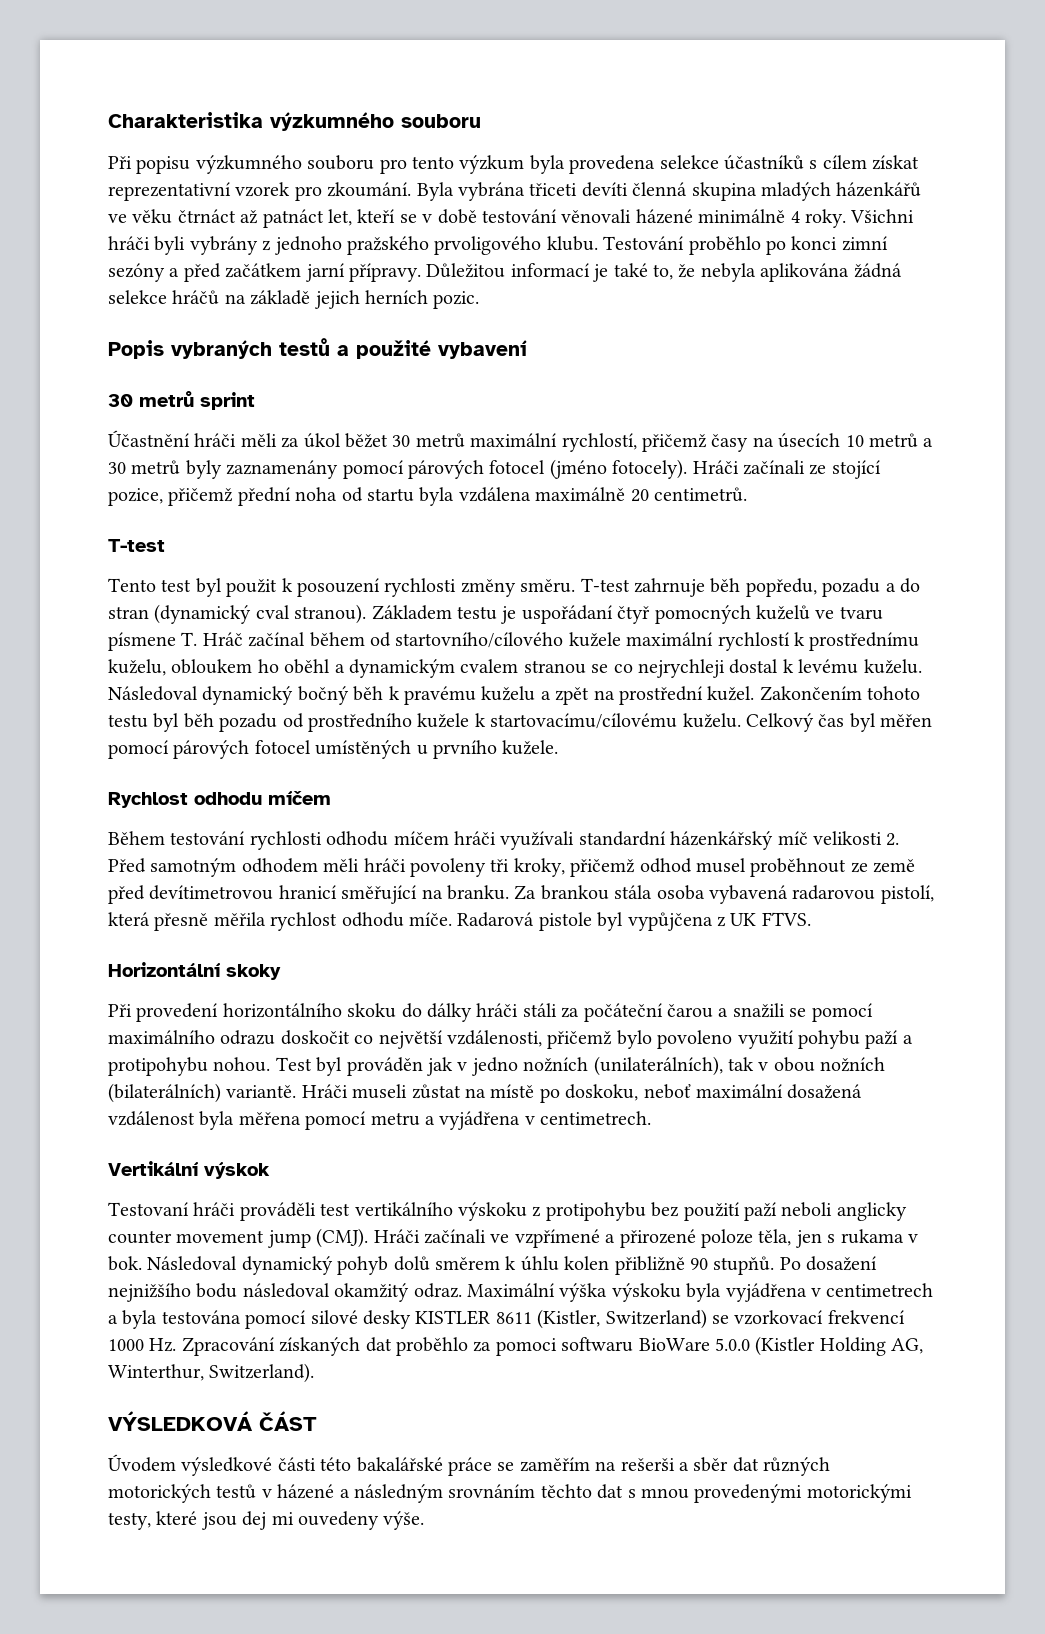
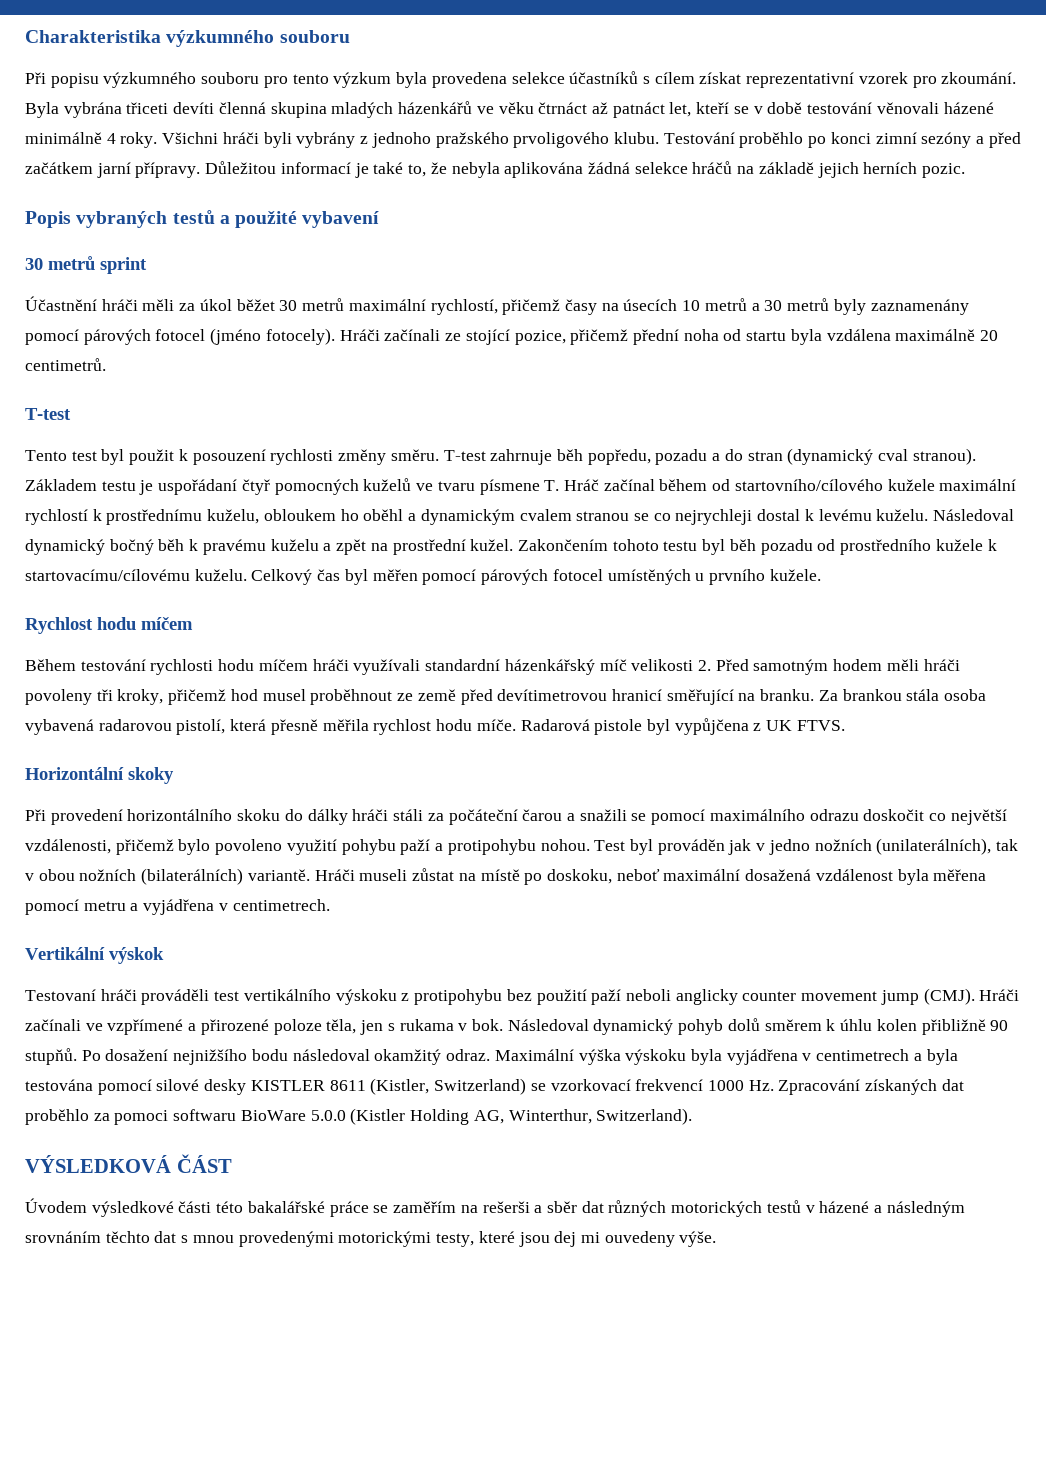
- Rychlost odhodu míčem
+ Rychlost hodu míčem
- Během testování rychlosti odhodu míčem hráči využívali standardní házenkářský míč velikosti 2. Před samotným odhodem měli hráči povoleny tři kroky, přičemž odhod musel proběhnout ze země před devítimetrovou hranicí směřující na branku.
+ Během testování rychlosti hodu míčem hráči využívali standardní házenkářský míč velikosti 2. Před samotným hodem měli hráči povoleny tři kroky, přičemž hod musel proběhnout ze země před devítimetrovou hranicí směřující na branku.
- Za brankou stála osoba vybavená radarovou pistolí, která přesně měřila rychlost odhodu míče.
+ Za brankou stála osoba vybavená radarovou pistolí, která přesně měřila rychlost hodu míče.

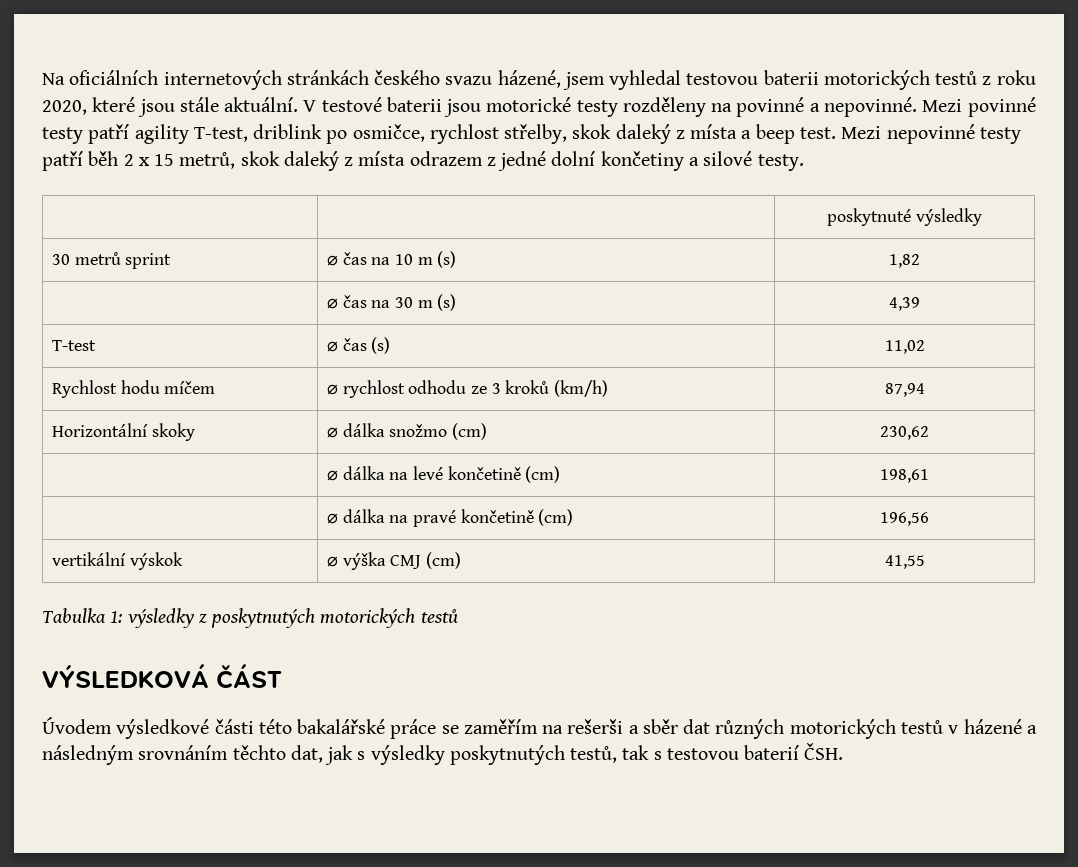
- Charakteristika výzkumného souboru
- Při popisu výzkumného souboru pro tento výzkum byla provedena selekce účastníků s cílem získat reprezentativní vzorek pro zkoumání. Byla vybrána třiceti devíti členná skupina mladých házenkářů ve věku čtrnáct až patnáct let, kteří se v době testování věnovali házené minimálně 4 roky. Všichni hráči byli vybrány z jednoho pražského prvoligového klubu. Testování proběhlo po konci zimní sezóny a před začátkem jarní přípravy. Důležitou informací je také to, že nebyla aplikována žádná selekce hráčů na základě jejich herních pozic.
- Popis vybraných testů a použité vybavení
- 30 metrů sprint
- Účastnění hráči měli za úkol běžet 30 metrů maximální rychlostí, přičemž časy na úsecích 10 metrů a 30 metrů byly zaznamenány pomocí párových fotocel (jméno fotocely). Hráči začínali ze stojící pozice, přičemž přední noha od startu byla vzdálena maximálně 20 centimetrů.
- T-test
- Tento test byl použit k posouzení rychlosti změny směru. T-test zahrnuje běh popředu, pozadu a do stran (dynamický cval stranou). Základem testu je uspořádaní čtyř pomocných kuželů ve tvaru písmene T. Hráč začínal během od startovního/cílového kužele maximální rychlostí k prostřednímu kuželu, obloukem ho oběhl a dynamickým cvalem stranou se co nejrychleji dostal k levému kuželu. Následoval dynamický bočný běh k pravému kuželu a zpět na prostřední kužel. Zakončením tohoto testu byl běh pozadu od prostředního kužele k startovacímu/cílovému kuželu. Celkový čas byl měřen pomocí párových fotocel umístěných u prvního kužele.
- Rychlost hodu míčem
- Během testování rychlosti hodu míčem hráči využívali standardní házenkářský míč velikosti 2. Před samotným hodem měli hráči povoleny tři kroky, přičemž hod musel proběhnout ze země před devítimetrovou hranicí směřující na branku. Za brankou stála osoba vybavená radarovou pistolí, která přesně měřila rychlost hodu míče. Radarová pistole byl vypůjčena z UK FTVS.
- Horizontální skoky
- Při provedení horizontálního skoku do dálky hráči stáli za počáteční čarou a snažili se pomocí maximálního odrazu doskočit co největší vzdálenosti, přičemž bylo povoleno využití pohybu paží a protipohybu nohou. Test byl prováděn jak v jedno nožních (unilaterálních), tak v obou nožních (bilaterálních) variantě. Hráči museli zůstat na místě po doskoku, neboť maximální dosažená vzdálenost byla měřena pomocí metru a vyjádřena v centimetrech.
- Vertikální výskok
- Testovaní hráči prováděli test vertikálního výskoku z protipohybu bez použití paží neboli anglicky counter movement jump (CMJ). Hráči začínali ve vzpřímené a přirozené poloze těla, jen s rukama v bok. Následoval dynamický pohyb dolů směrem k úhlu kolen přibližně 90 stupňů. Po dosažení nejnižšího bodu následoval okamžitý odraz. Maximální výška výskoku byla vyjádřena v centimetrech a byla testována pomocí silové desky KISTLER 8611 (Kistler, Switzerland) se vzorkovací frekvencí 1000 Hz. Zpracování získaných dat proběhlo za pomoci softwaru BioWare 5.0.0 (Kistler Holding AG, Winterthur, Switzerland).
+ Na oficiálních internetových stránkách českého svazu házené, jsem vyhledal testovou baterii motorických testů z roku 2020, které jsou stále aktuální. V testové baterii jsou motorické testy rozděleny na povinné a nepovinné. Mezi povinné testy patří agility T-test, driblink po osmičce, rychlost střelby, skok daleký z místa a beep test. Mezi nepovinné testy patří běh 2 x 15 metrů, skok daleký z místa odrazem z jedné dolní končetiny a silové testy.
+ | | poskytnuté výsledky
+ 30 metrů sprint | ⌀ čas na 10 m (s) | 1,82
+ | ⌀ čas na 30 m (s) | 4,39
+ T-test | ⌀ čas (s) | 11,02
+ Rychlost hodu míčem | ⌀ rychlost odhodu ze 3 kroků (km/h) | 87,94
+ Horizontální skoky | ⌀ dálka snožmo (cm) | 230,62
+ | ⌀ dálka na levé končetině (cm) | 198,61
+ | ⌀ dálka na pravé končetině (cm) | 196,56
+ vertikální výskok | ⌀ výška CMJ (cm) | 41,55
+ Tabulka 1: výsledky z poskytnutých motorických testů
- Úvodem výsledkové části této bakalářské práce se zaměřím na rešerši a sběr dat různých motorických testů v házené a následným srovnáním těchto dat s mnou provedenými motorickými testy, které jsou dej mi ouvedeny výše.
+ Úvodem výsledkové části této bakalářské práce se zaměřím na rešerši a sběr dat různých motorických testů v házené a následným srovnáním těchto dat, jak s výsledky poskytnutých testů, tak s testovou baterií ČSH.

